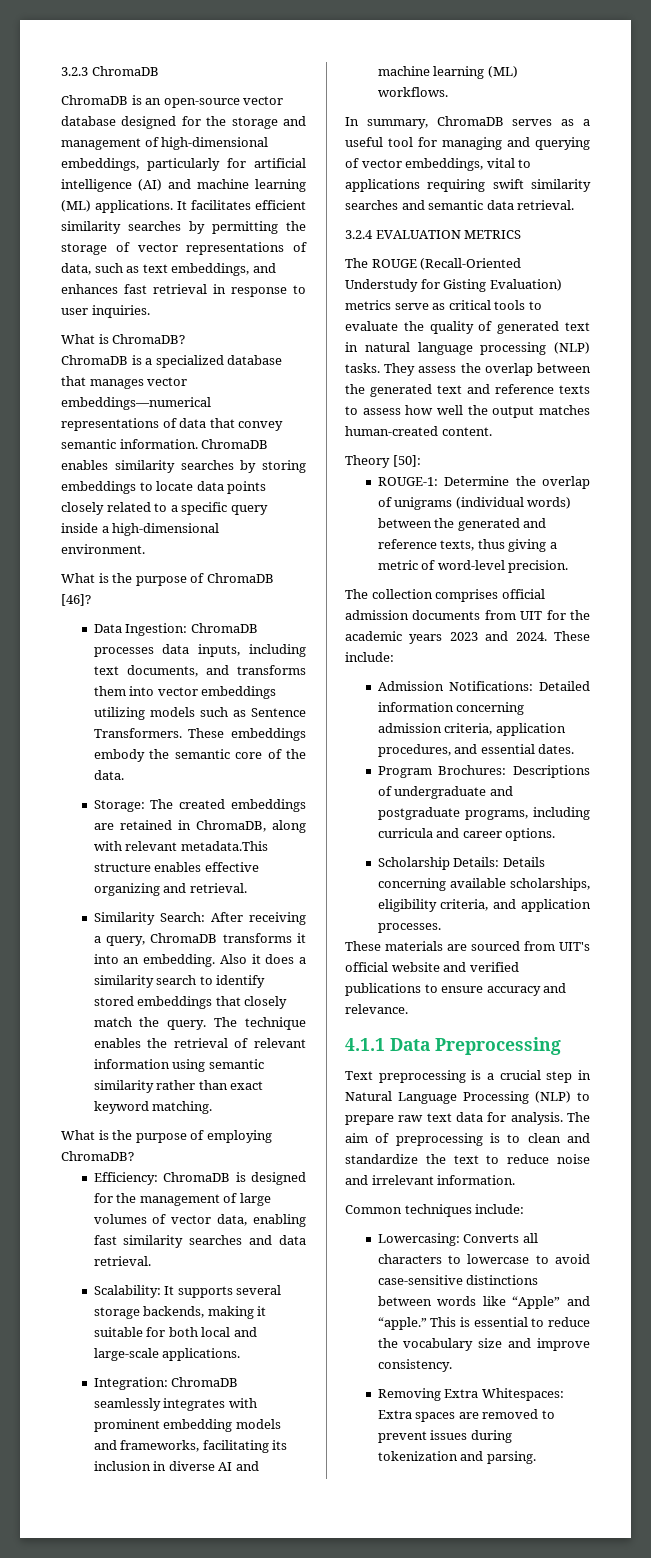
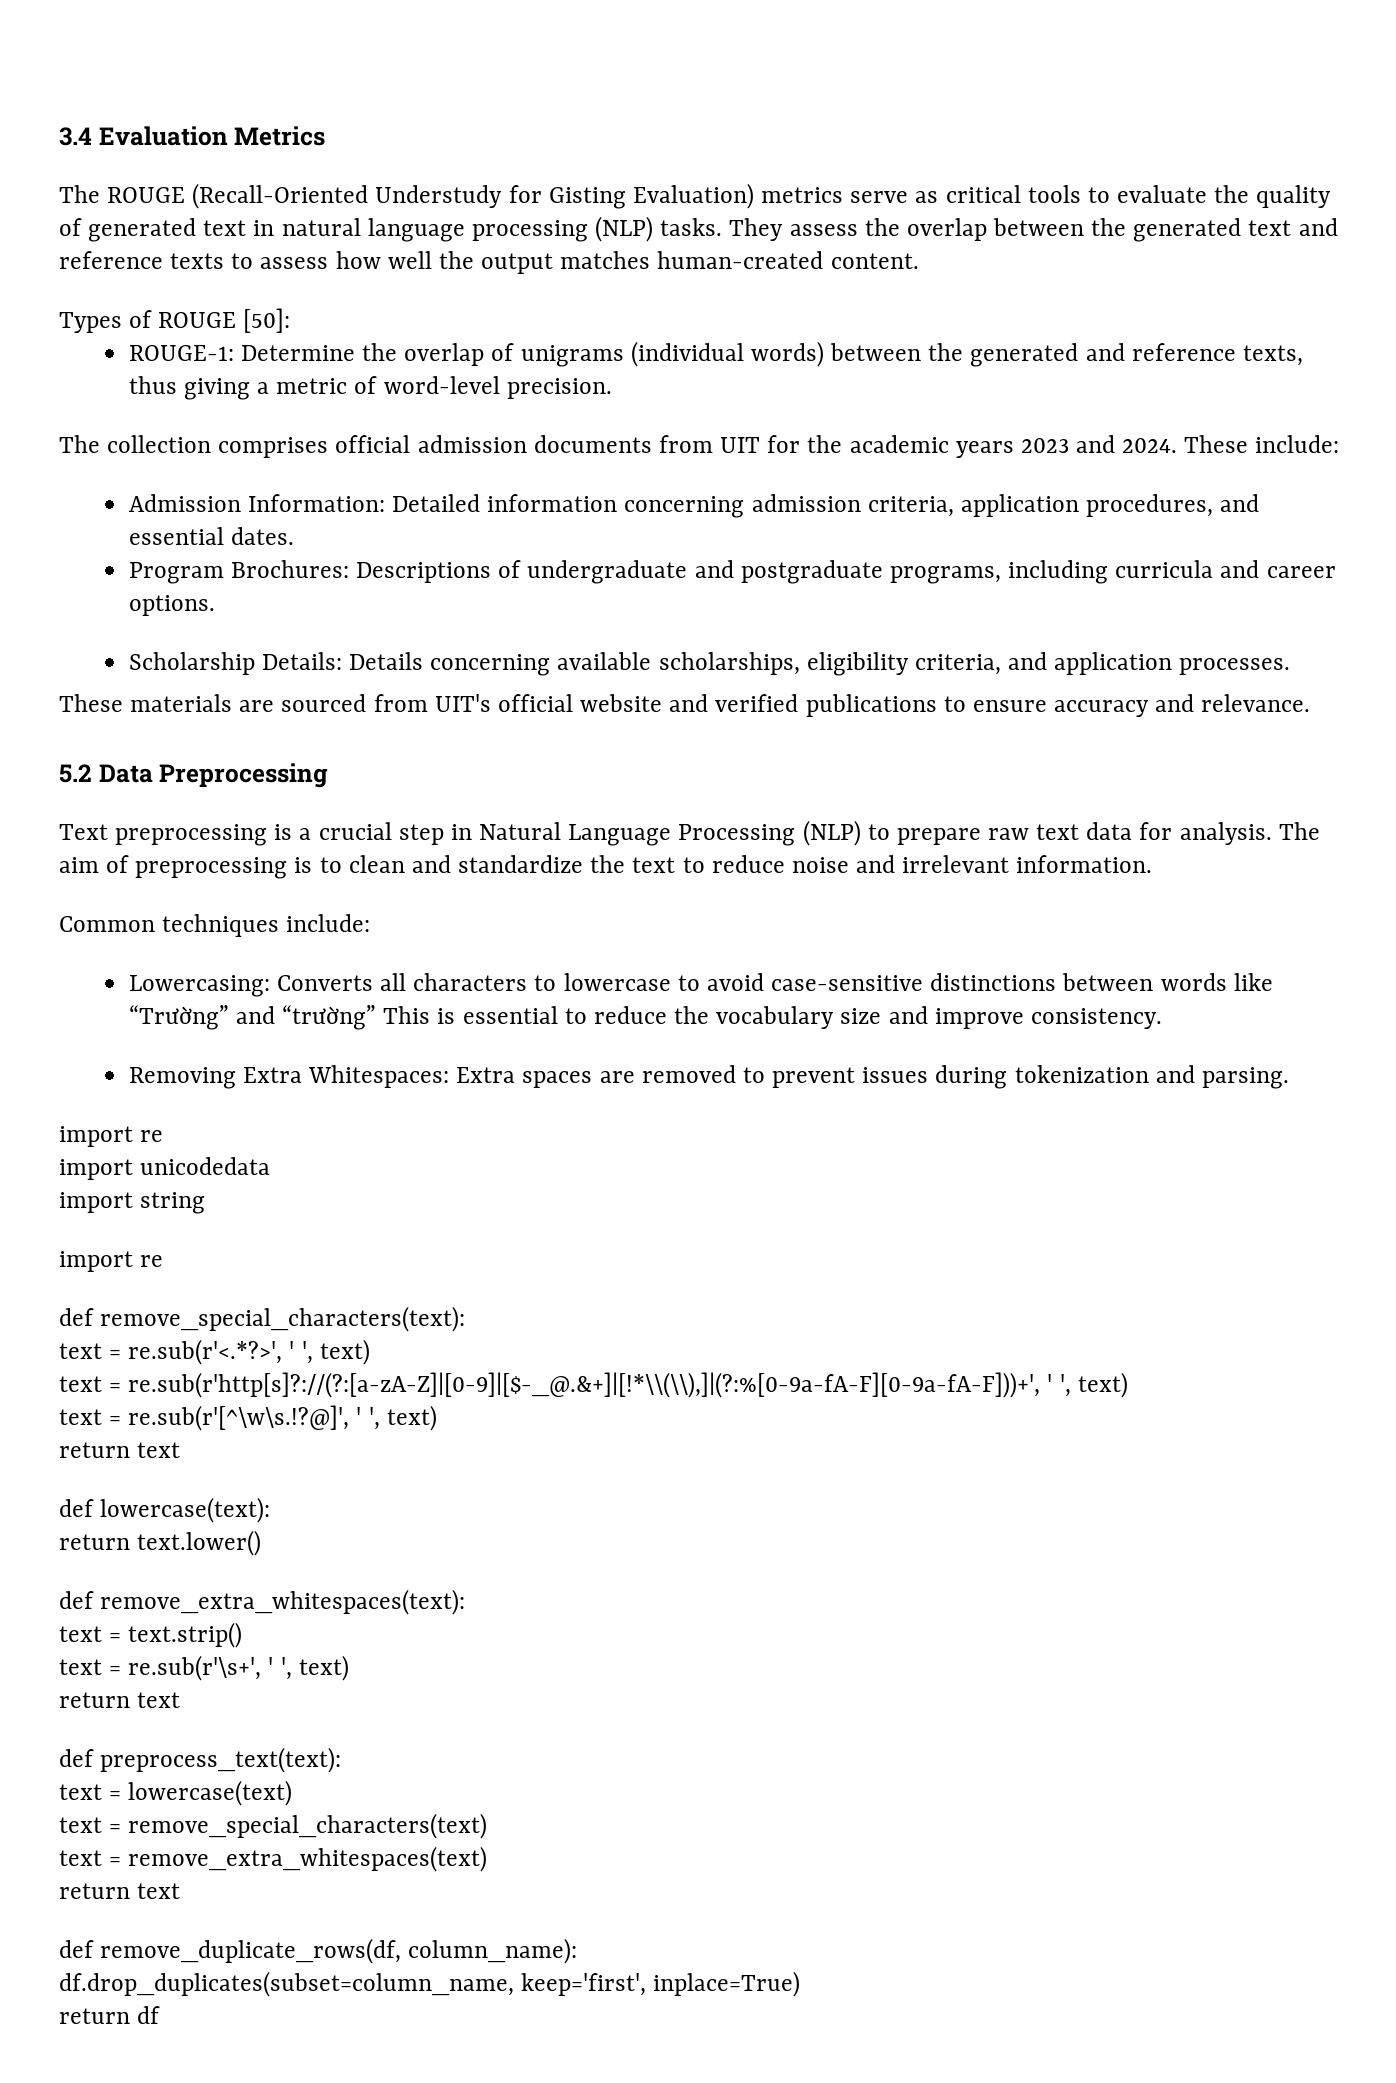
- 3.2.3 ChromaDB
- ChromaDB is an open-source vector database designed for the storage and management of high-dimensional embeddings, particularly for artificial intelligence (AI) and machine learning (ML) applications. It facilitates efficient similarity searches by permitting the storage of vector representations of data, such as text embeddings, and enhances fast retrieval in response to user inquiries.
- What is ChromaDB?
- ChromaDB is a specialized database that manages vector embeddings—numerical representations of data that convey semantic information. ChromaDB enables similarity searches by storing embeddings to locate data points closely related to a specific query inside a high-dimensional environment.
- What is the purpose of ChromaDB [46]?
- Data Ingestion: ChromaDB processes data inputs, including text documents, and transforms them into vector embeddings utilizing models such as Sentence Transformers. These embeddings embody the semantic core of the data.
- Storage: The created embeddings are retained in ChromaDB, along with relevant metadata.This structure enables effective organizing and retrieval.
- Similarity Search: After receiving a query, ChromaDB transforms it into an embedding. Also it does a similarity search to identify stored embeddings that closely match the query. The technique enables the retrieval of relevant information using semantic similarity rather than exact keyword matching.
- What is the purpose of employing ChromaDB?
- Efficiency: ChromaDB is designed for the management of large volumes of vector data, enabling fast similarity searches and data retrieval.
- Scalability: It supports several storage backends, making it suitable for both local and large-scale applications.
- Integration: ChromaDB seamlessly integrates with prominent embedding models and frameworks, facilitating its inclusion in diverse AI and machine learning (ML) workflows.
- In summary, ChromaDB serves as a useful tool for managing and querying of vector embeddings, vital to applications requiring swift similarity searches and semantic data retrieval.
- 3.2.4 EVALUATION METRICS
+ 3.4 Evaluation Metrics
- Theory [50]:
+ Types of ROUGE [50]:
- Admission Notifications: Detailed information concerning admission criteria, application procedures, and essential dates.
+ Admission Information: Detailed information concerning admission criteria, application procedures, and essential dates.
- 4.1.1 Data Preprocessing
+ 5.2 Data Preprocessing
- Lowercasing: Converts all characters to lowercase to avoid case-sensitive distinctions between words like “Apple” and “apple.” This is essential to reduce the vocabulary size and improve consistency.
+ Lowercasing: Converts all characters to lowercase to avoid case-sensitive distinctions between words like “Trường” and “trường” This is essential to reduce the vocabulary size and improve consistency.
  Removing Extra Whitespaces: Extra spaces are removed to prevent issues during tokenization and parsing.
+ import re
+ import unicodedata
+ import string
+ import re
+ def remove_special_characters(text):
+ text = re.sub(r'<.*?>', ' ', text)
+ text = re.sub(r'http[s]?://(?:[a-zA-Z]|[0-9]|[$-_@.&+]|[!*\\(\\),]|(?:%[0-9a-fA-F][0-9a-fA-F]))+', ' ', text)
+ text = re.sub(r'[^\w\s.!?@]', ' ', text)
+ return text
+ def lowercase(text):
+ return text.lower()
+ def remove_extra_whitespaces(text):
+ text = text.strip()
+ text = re.sub(r'\s+', ' ', text)
+ return text
+ def preprocess_text(text):
+ text = lowercase(text)
+ text = remove_special_characters(text)
+ text = remove_extra_whitespaces(text)
+ return text
+ def remove_duplicate_rows(df, column_name):
+ df.drop_duplicates(subset=column_name, keep='first', inplace=True)
+ return df

